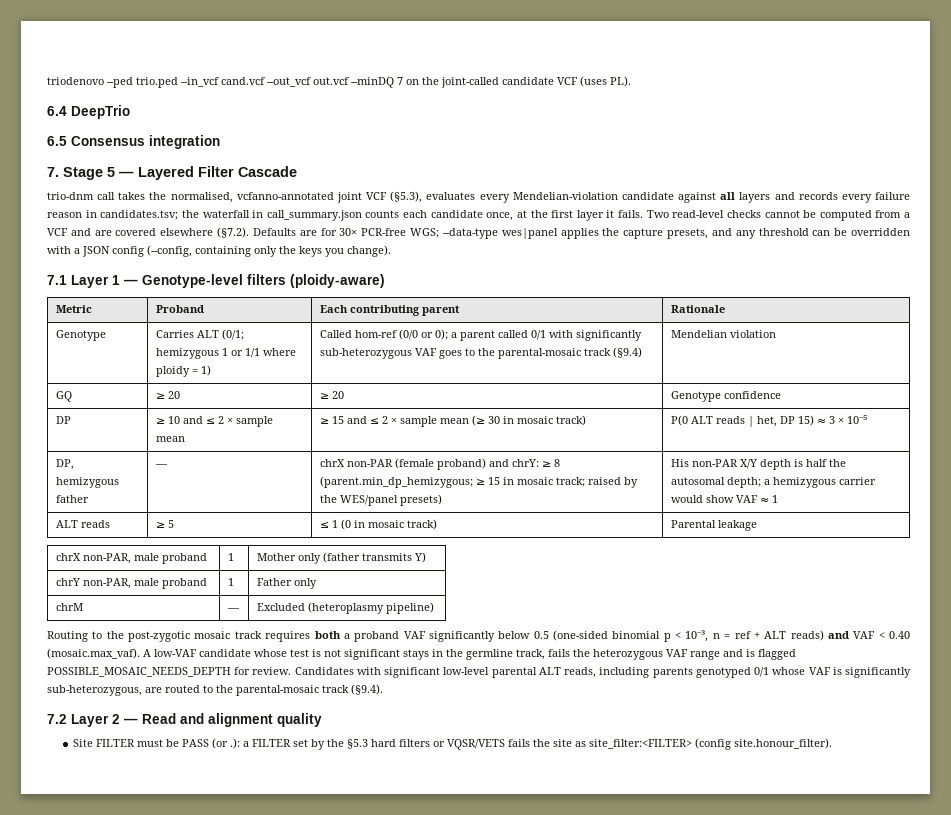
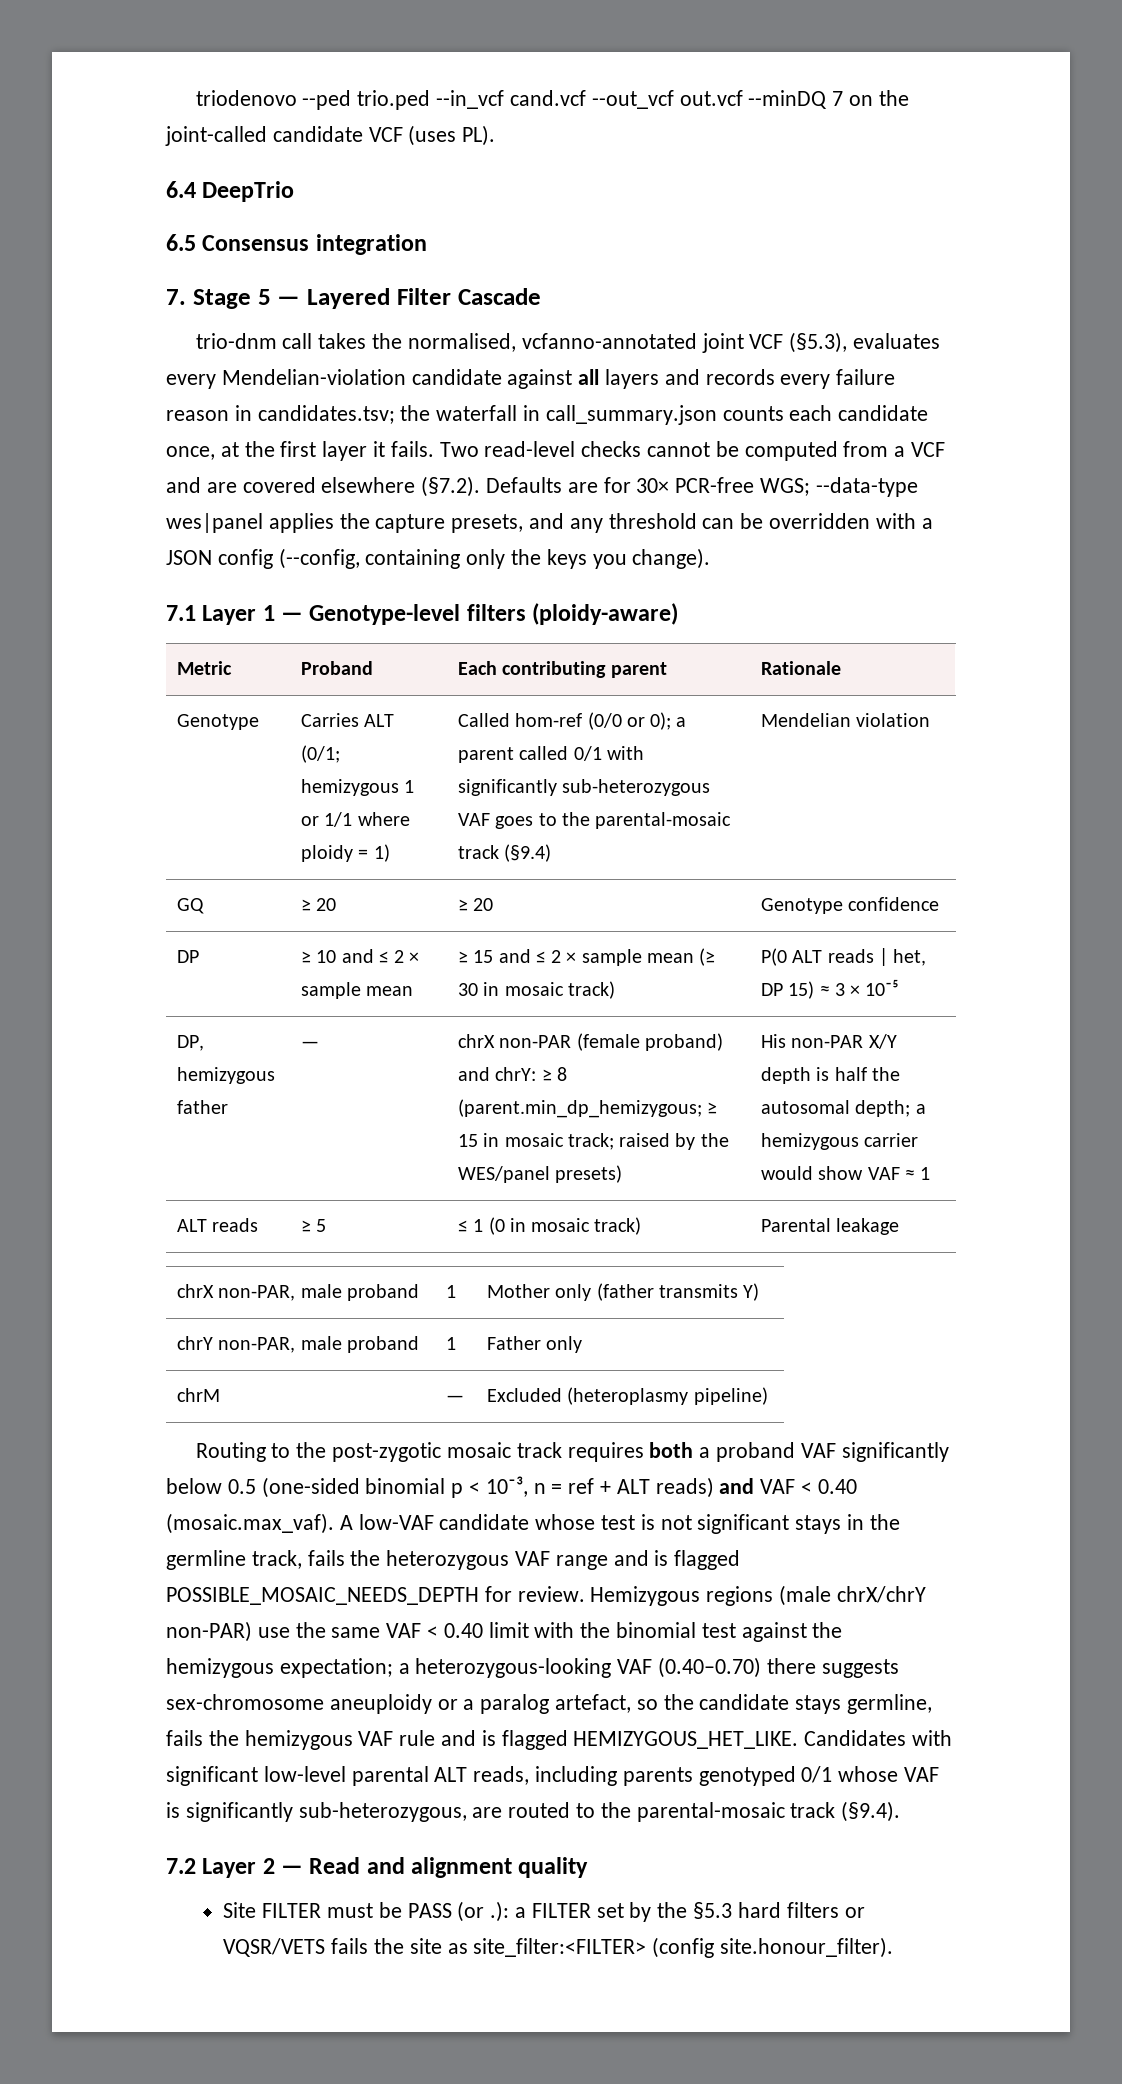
+ Hemizygous regions (male chrX/chrY non-PAR) use the same VAF < 0.40 limit with the binomial test against the hemizygous expectation; a heterozygous-looking VAF (0.40–0.70) there suggests sex-chromosome aneuploidy or a paralog artefact, so the candidate stays germline, fails the hemizygous VAF rule and is flagged HEMIZYGOUS_HET_LIKE.

